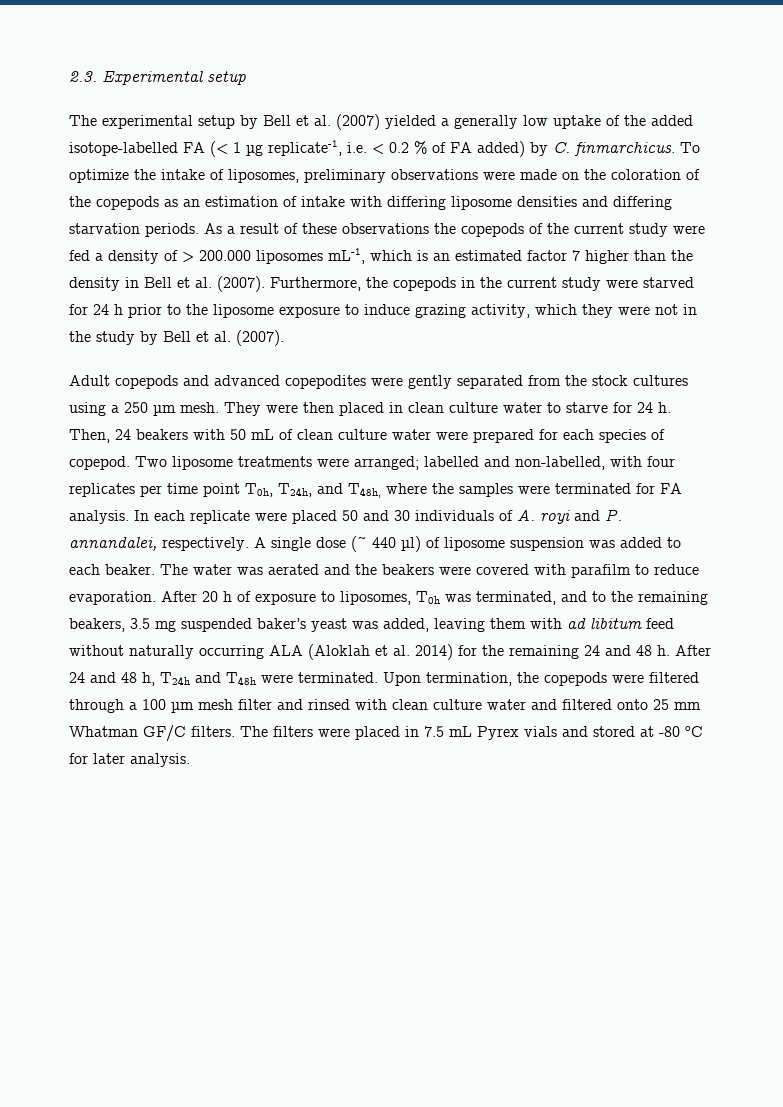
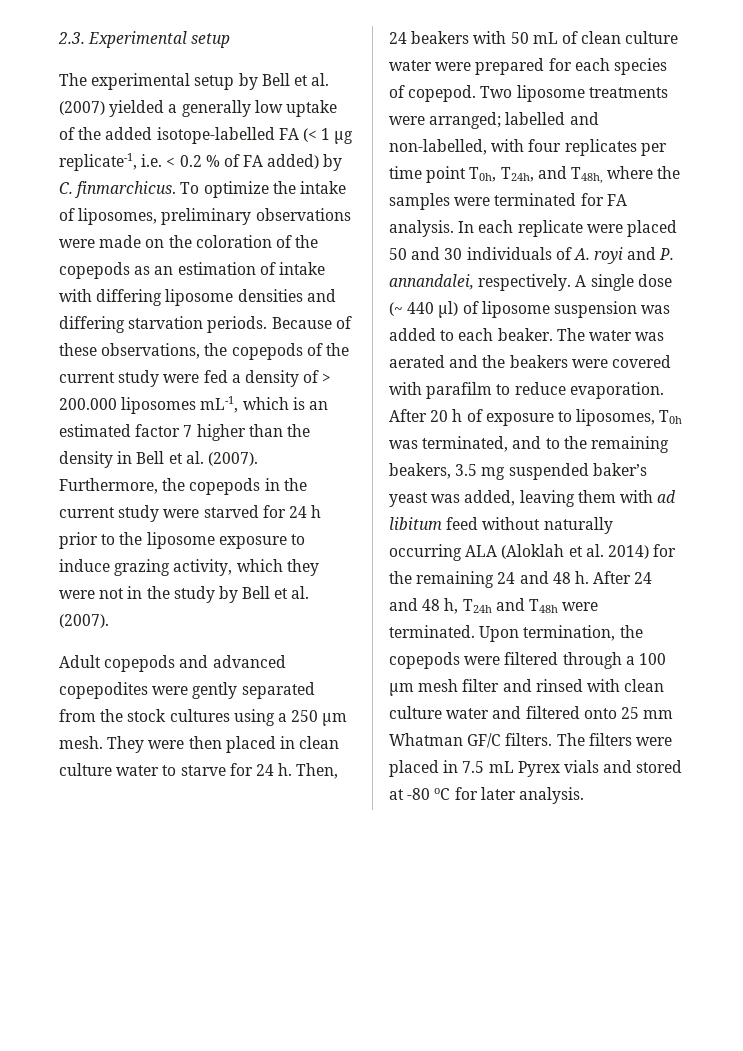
- As a result of these observations the copepods of the current study were fed a density of > 200.000 liposomes mL-1, which is an estimated factor 7 higher than the density in Bell et al. (2007).
+ Because of these observations, the copepods of the current study were fed a density of > 200.000 liposomes mL-1, which is an estimated factor 7 higher than the density in Bell et al. (2007).

